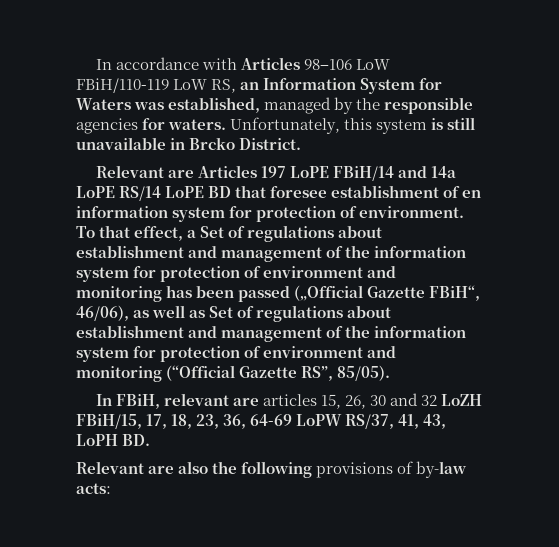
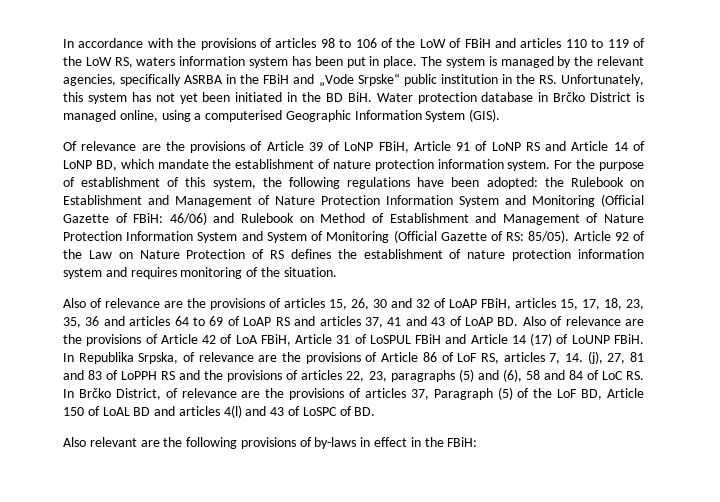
- In accordance with Articles 98–106 LoW FBiH/110-119 LoW RS, an Information System for Waters was established, managed by the responsible agencies for waters. Unfortunately, this system is still unavailable in Brcko District.
- Relevant are Articles 197 LoPE FBiH/14 and 14a LoPE RS/14 LoPE BD that foresee establishment of en information system for protection of environment. To that effect, a Set of regulations about establishment and management of the information system for protection of environment and monitoring has been passed („Official Gazette FBiH“, 46/06), as well as Set of regulations about establishment and management of the information system for protection of environment and monitoring (“Official Gazette RS”, 85/05).
- In FBiH, relevant are articles 15, 26, 30 and 32 LoZH FBiH/15, 17, 18, 23, 36, 64-69 LoPW RS/37, 41, 43, LoPH BD.
- Relevant are also the following provisions of by-law acts:
+ In accordance with the provisions of articles 98 to 106 of the LoW of FBiH and articles 110 to 119 of the LoW RS, waters information system has been put in place. The system is managed by the relevant agencies, specifically ASRBA in the FBiH and „Vode Srpske“ public institution in the RS. Unfortunately, this system has not yet been initiated in the BD BiH. Water protection database in Brčko District is managed online, using a computerised Geographic Information System (GIS).
+ Of relevance are the provisions of Article 39 of LoNP FBiH, Article 91 of LoNP RS and Article 14 of LoNP BD, which mandate the establishment of nature protection information system. For the purpose of establishment of this system, the following regulations have been adopted: the Rulebook on Establishment and Management of Nature Protection Information System and Monitoring (Official Gazette of FBiH: 46/06) and Rulebook on Method of Establishment and Management of Nature Protection Information System and System of Monitoring (Official Gazette of RS: 85/05). Article 92 of the Law on Nature Protection of RS defines the establishment of nature protection information system and requires monitoring of the situation.
+ Also of relevance are the provisions of articles 15, 26, 30 and 32 of LoAP FBiH, articles 15, 17, 18, 23, 35, 36 and articles 64 to 69 of LoAP RS and articles 37, 41 and 43 of LoAP BD. Also of relevance are the provisions of Article 42 of LoA FBiH, Article 31 of LoSPUL FBiH and Article 14 (17) of LoUNP FBiH. In Republika Srpska, of relevance are the provisions of Article 86 of LoF RS, articles 7, 14. (j), 27, 81 and 83 of LoPPH RS and the provisions of articles 22, 23, paragraphs (5) and (6), 58 and 84 of LoC RS. In Brčko District, of relevance are the provisions of articles 37, Paragraph (5) of the LoF BD, Article 150 of LoAL BD and articles 4(l) and 43 of LoSPC of BD.
+ Also relevant are the following provisions of by-laws in effect in the FBiH:

